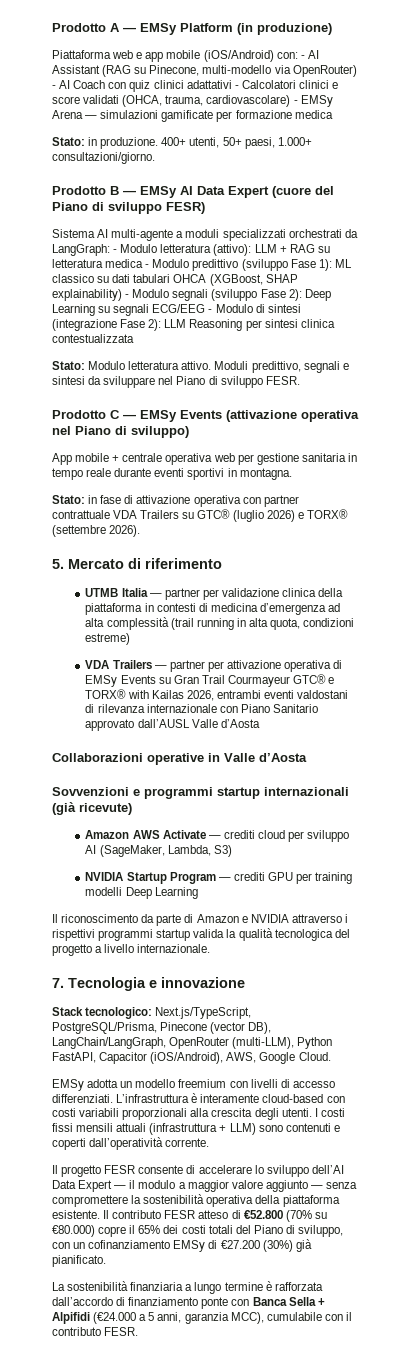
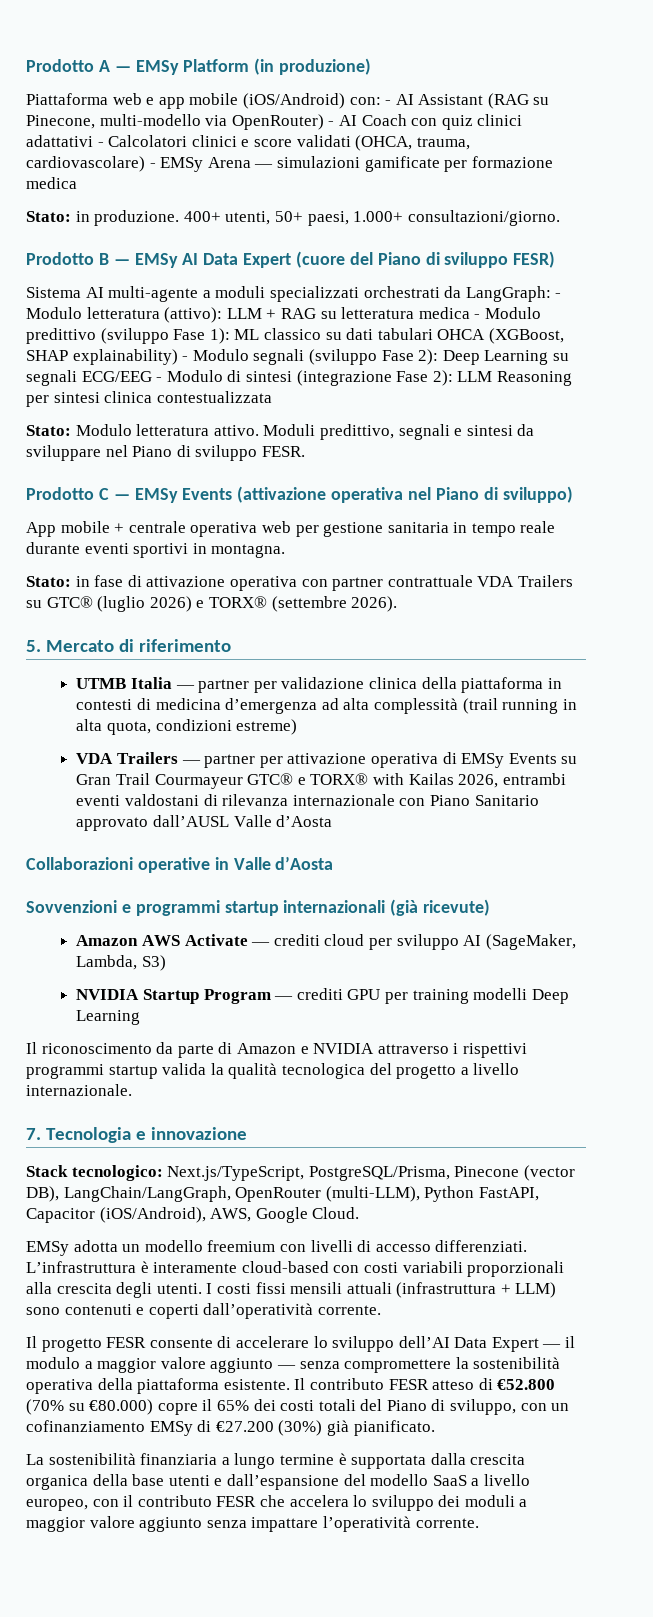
- La sostenibilità finanziaria a lungo termine è rafforzata dall’accordo di finanziamento ponte con Banca Sella + Alpifidi (€24.000 a 5 anni, garanzia MCC), cumulabile con il contributo FESR.
+ La sostenibilità finanziaria a lungo termine è supportata dalla crescita organica della base utenti e dall’espansione del modello SaaS a livello europeo, con il contributo FESR che accelera lo sviluppo dei moduli a maggior valore aggiunto senza impattare l’operatività corrente.

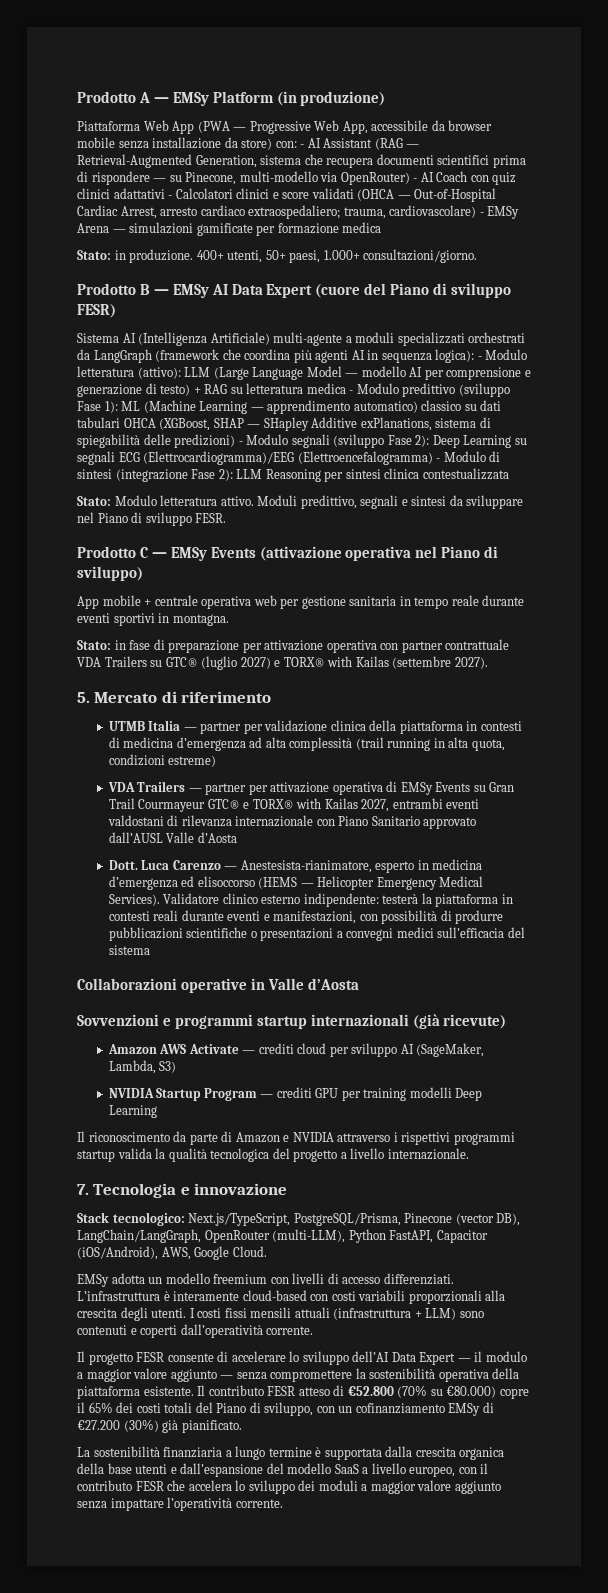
- Piattaforma web e app mobile (iOS/Android) con: - AI Assistant (RAG su Pinecone, multi-modello via OpenRouter) - AI Coach con quiz clinici adattativi - Calcolatori clinici e score validati (OHCA, trauma, cardiovascolare) - EMSy Arena — simulazioni gamificate per formazione medica
+ Piattaforma Web App (PWA — Progressive Web App, accessibile da browser mobile senza installazione da store) con: - AI Assistant (RAG — Retrieval-Augmented Generation, sistema che recupera documenti scientifici prima di rispondere — su Pinecone, multi-modello via OpenRouter) - AI Coach con quiz clinici adattativi - Calcolatori clinici e score validati (OHCA — Out-of-Hospital Cardiac Arrest, arresto cardiaco extraospedaliero; trauma, cardiovascolare) - EMSy Arena — simulazioni gamificate per formazione medica
- Sistema AI multi-agente a moduli specializzati orchestrati da LangGraph: - Modulo letteratura (attivo): LLM + RAG su letteratura medica - Modulo predittivo (sviluppo Fase 1): ML classico su dati tabulari OHCA (XGBoost, SHAP explainability) - Modulo segnali (sviluppo Fase 2): Deep Learning su segnali ECG/EEG - Modulo di sintesi (integrazione Fase 2): LLM Reasoning per sintesi clinica contestualizzata
+ Sistema AI (Intelligenza Artificiale) multi-agente a moduli specializzati orchestrati da LangGraph (framework che coordina più agenti AI in sequenza logica): - Modulo letteratura (attivo): LLM (Large Language Model — modello AI per comprensione e generazione di testo) + RAG su letteratura medica - Modulo predittivo (sviluppo Fase 1): ML (Machine Learning — apprendimento automatico) classico su dati tabulari OHCA (XGBoost, SHAP — SHapley Additive exPlanations, sistema di spiegabilità delle predizioni) - Modulo segnali (sviluppo Fase 2): Deep Learning su segnali ECG (Elettrocardiogramma)/EEG (Elettroencefalogramma) - Modulo di sintesi (integrazione Fase 2): LLM Reasoning per sintesi clinica contestualizzata
- Stato: in fase di attivazione operativa con partner contrattuale VDA Trailers su GTC® (luglio 2026) e TORX® (settembre 2026).
+ Stato: in fase di preparazione per attivazione operativa con partner contrattuale VDA Trailers su GTC® (luglio 2027) e TORX® with Kailas (settembre 2027).
- VDA Trailers — partner per attivazione operativa di EMSy Events su Gran Trail Courmayeur GTC® e TORX® with Kailas 2026, entrambi eventi valdostani di rilevanza internazionale con Piano Sanitario approvato dall’AUSL Valle d’Aosta
+ VDA Trailers — partner per attivazione operativa di EMSy Events su Gran Trail Courmayeur GTC® e TORX® with Kailas 2027, entrambi eventi valdostani di rilevanza internazionale con Piano Sanitario approvato dall’AUSL Valle d’Aosta
+ Dott. Luca Carenzo — Anestesista-rianimatore, esperto in medicina d’emergenza ed elisoccorso (HEMS — Helicopter Emergency Medical Services). Validatore clinico esterno indipendente: testerà la piattaforma in contesti reali durante eventi e manifestazioni, con possibilità di produrre pubblicazioni scientifiche o presentazioni a convegni medici sull’efficacia del sistema

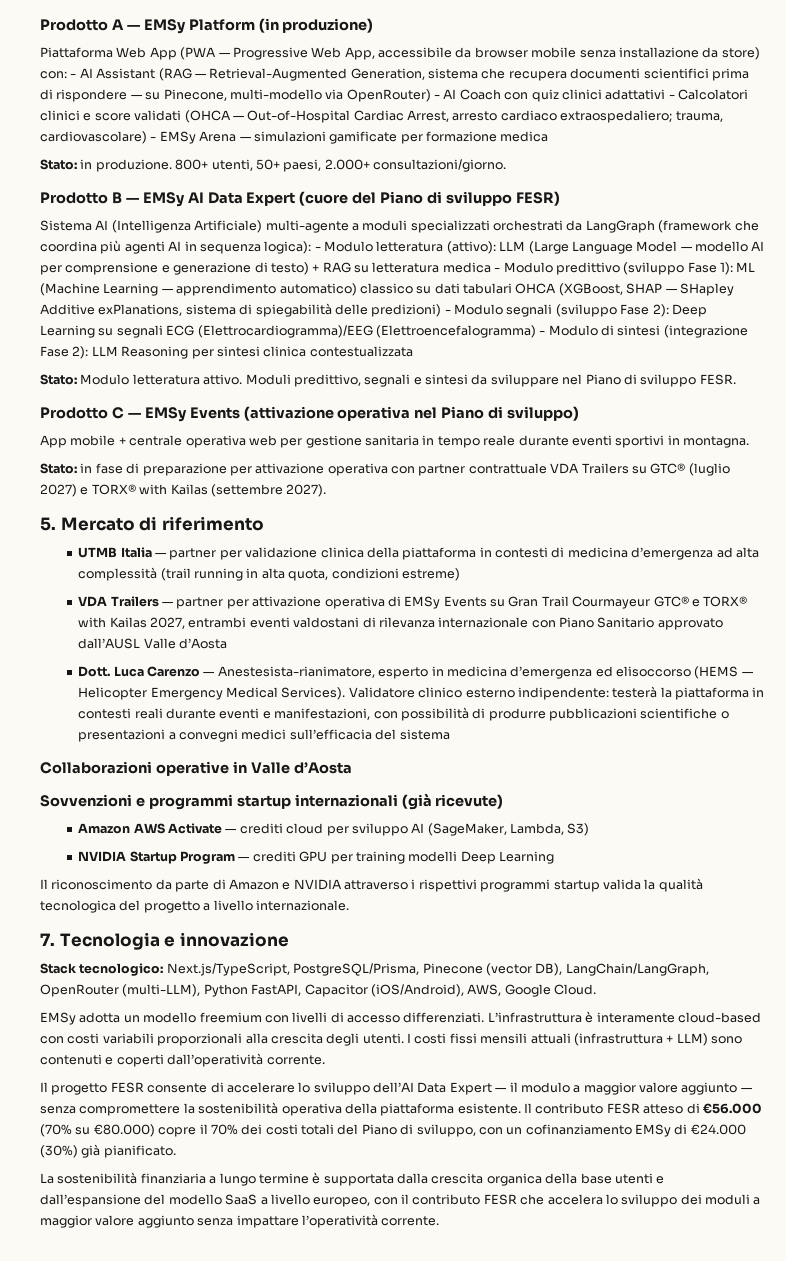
- 400+ utenti, 50+ paesi, 1.000+ consultazioni/giorno.
+ 800+ utenti, 50+ paesi, 2.000+ consultazioni/giorno.
- Il contributo FESR atteso di €52.800 (70% su €80.000) copre il 65% dei costi totali del Piano di sviluppo, con un cofinanziamento EMSy di €27.200 (30%) già pianificato.
+ Il contributo FESR atteso di €56.000 (70% su €80.000) copre il 70% dei costi totali del Piano di sviluppo, con un cofinanziamento EMSy di €24.000 (30%) già pianificato.

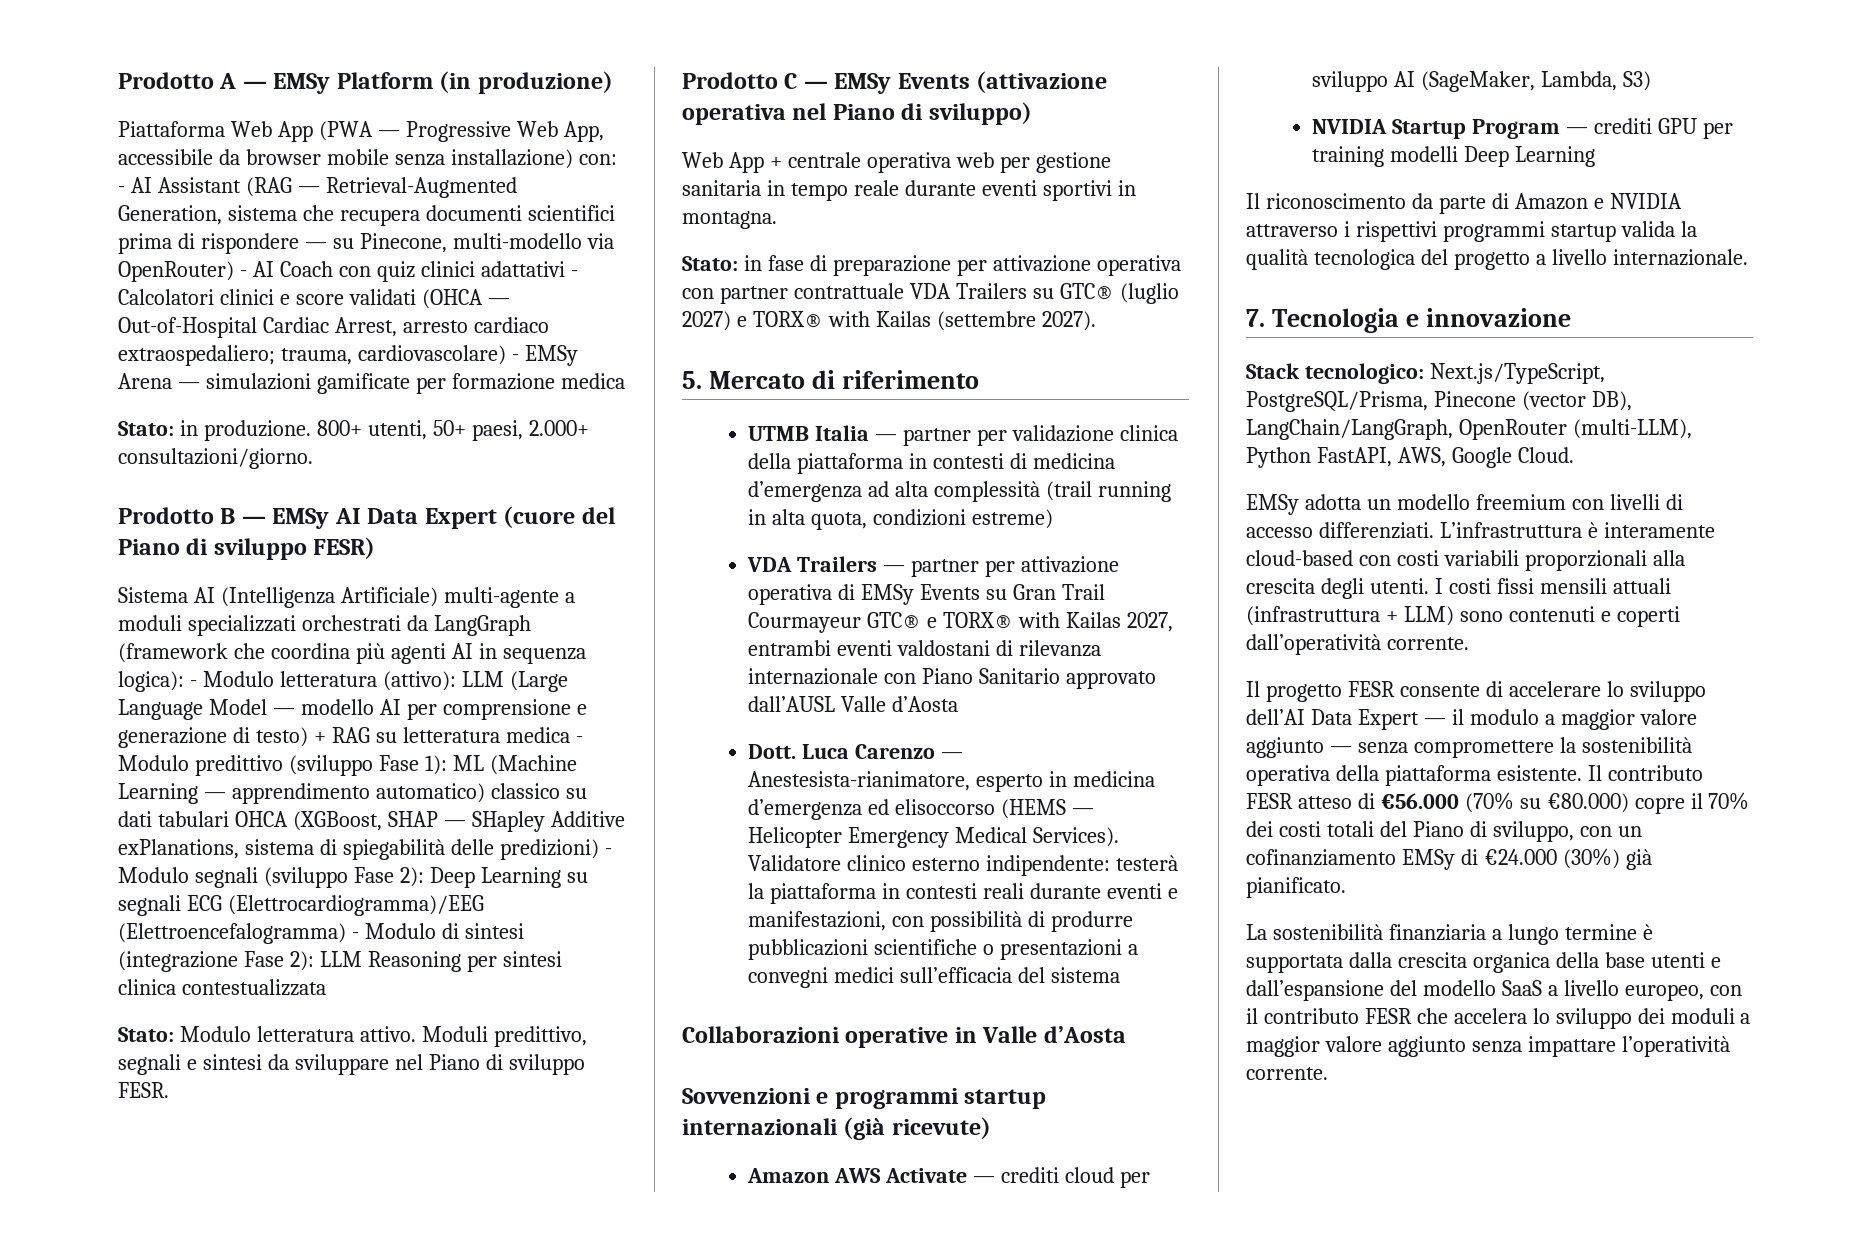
- Piattaforma Web App (PWA — Progressive Web App, accessibile da browser mobile senza installazione da store) con:
+ Piattaforma Web App (PWA — Progressive Web App, accessibile da browser mobile senza installazione) con:
- App mobile + centrale operativa web per gestione sanitaria in tempo reale durante eventi sportivi in montagna.
+ Web App + centrale operativa web per gestione sanitaria in tempo reale durante eventi sportivi in montagna.
- Stack tecnologico: Next.js/TypeScript, PostgreSQL/Prisma, Pinecone (vector DB), LangChain/LangGraph, OpenRouter (multi-LLM), Python FastAPI, Capacitor (iOS/Android), AWS, Google Cloud.
+ Stack tecnologico: Next.js/TypeScript, PostgreSQL/Prisma, Pinecone (vector DB), LangChain/LangGraph, OpenRouter (multi-LLM), Python FastAPI, AWS, Google Cloud.

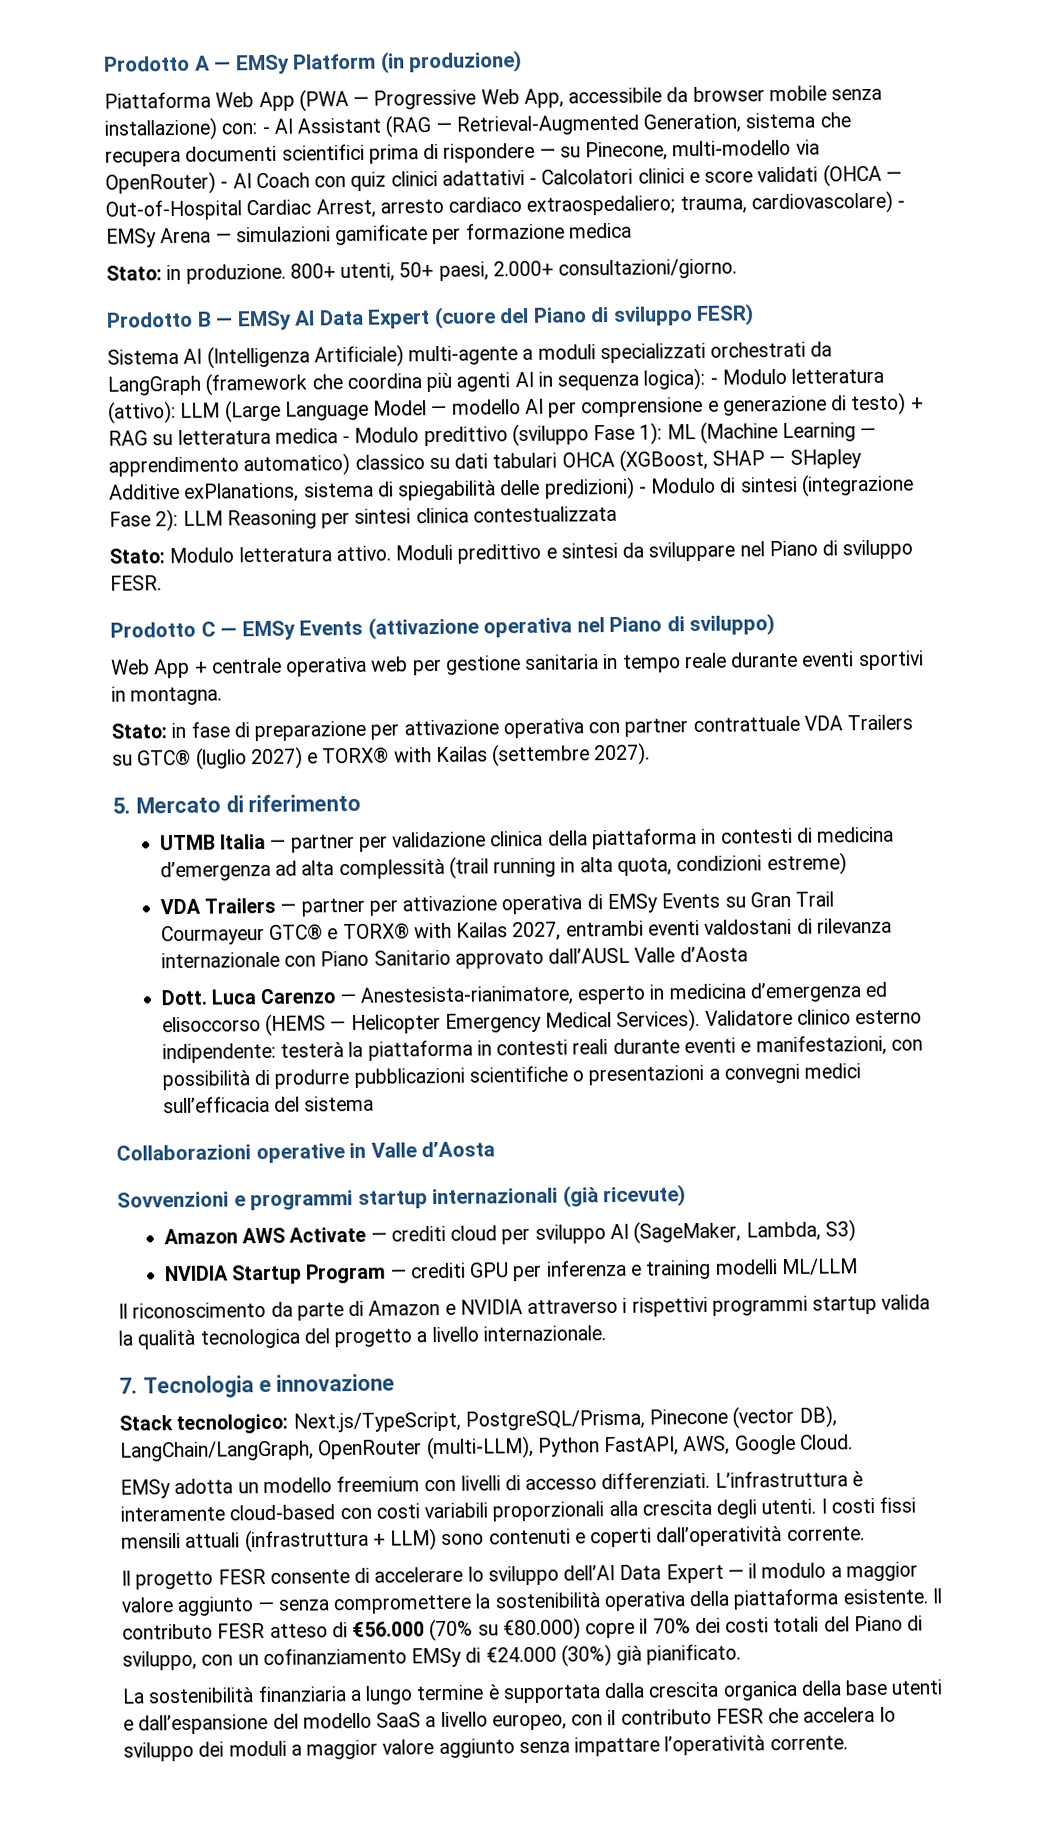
- ML (Machine Learning — apprendimento automatico) classico su dati tabulari OHCA (XGBoost, SHAP — SHapley Additive exPlanations, sistema di spiegabilità delle predizioni) - Modulo segnali (sviluppo Fase 2): Deep Learning su segnali ECG (Elettrocardiogramma)/EEG (Elettroencefalogramma) - Modulo di sintesi (integrazione Fase 2):
+ ML (Machine Learning — apprendimento automatico) classico su dati tabulari OHCA (XGBoost, SHAP — SHapley Additive exPlanations, sistema di spiegabilità delle predizioni) - Modulo di sintesi (integrazione Fase 2):
- Moduli predittivo, segnali e sintesi da sviluppare nel Piano di sviluppo FESR.
+ Moduli predittivo e sintesi da sviluppare nel Piano di sviluppo FESR.
- NVIDIA Startup Program — crediti GPU per training modelli Deep Learning
+ NVIDIA Startup Program — crediti GPU per inferenza e training modelli ML/LLM

